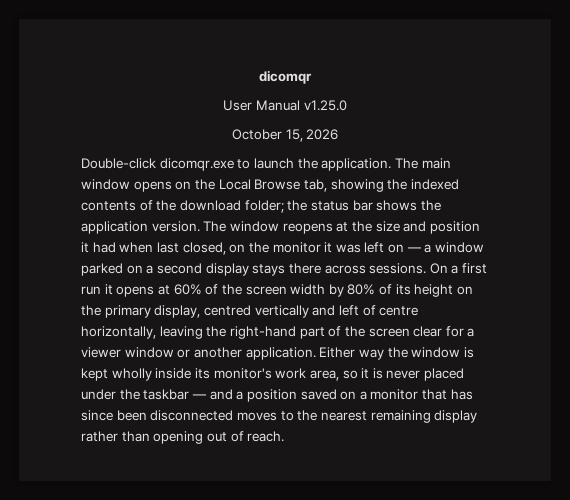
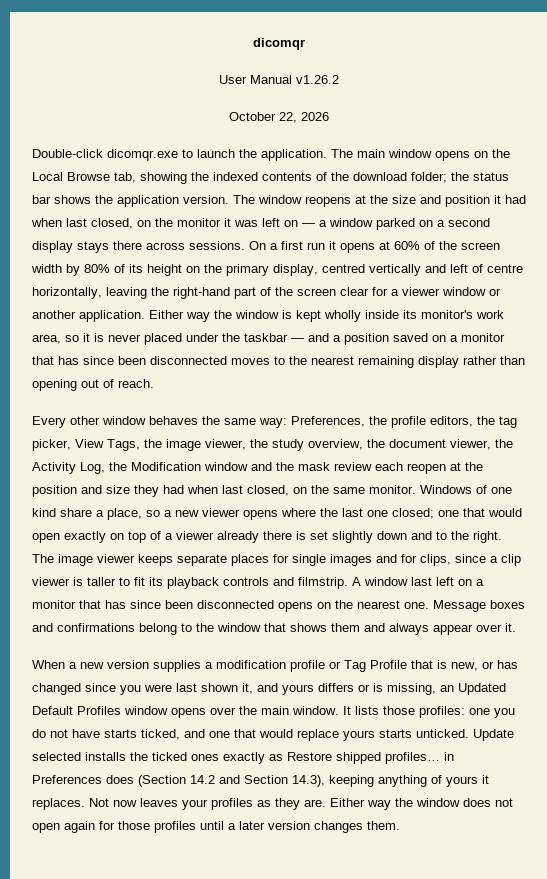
- User Manual v1.25.0
+ User Manual v1.26.2
- October 15, 2026
+ October 22, 2026
+ Every other window behaves the same way: Preferences, the profile editors, the tag picker, View Tags, the image viewer, the study overview, the document viewer, the Activity Log, the Modification window and the mask review each reopen at the position and size they had when last closed, on the same monitor. Windows of one kind share a place, so a new viewer opens where the last one closed; one that would open exactly on top of a viewer already there is set slightly down and to the right. The image viewer keeps separate places for single images and for clips, since a clip viewer is taller to fit its playback controls and filmstrip. A window last left on a monitor that has since been disconnected opens on the nearest one. Message boxes and confirmations belong to the window that shows them and always appear over it.
+ When a new version supplies a modification profile or Tag Profile that is new, or has changed since you were last shown it, and yours differs or is missing, an Updated Default Profiles window opens over the main window. It lists those profiles: one you do not have starts ticked, and one that would replace yours starts unticked. Update selected installs the ticked ones exactly as Restore shipped profiles… in Preferences does (Section 14.2 and Section 14.3), keeping anything of yours it replaces. Not now leaves your profiles as they are. Either way the window does not open again for those profiles until a later version changes them.

